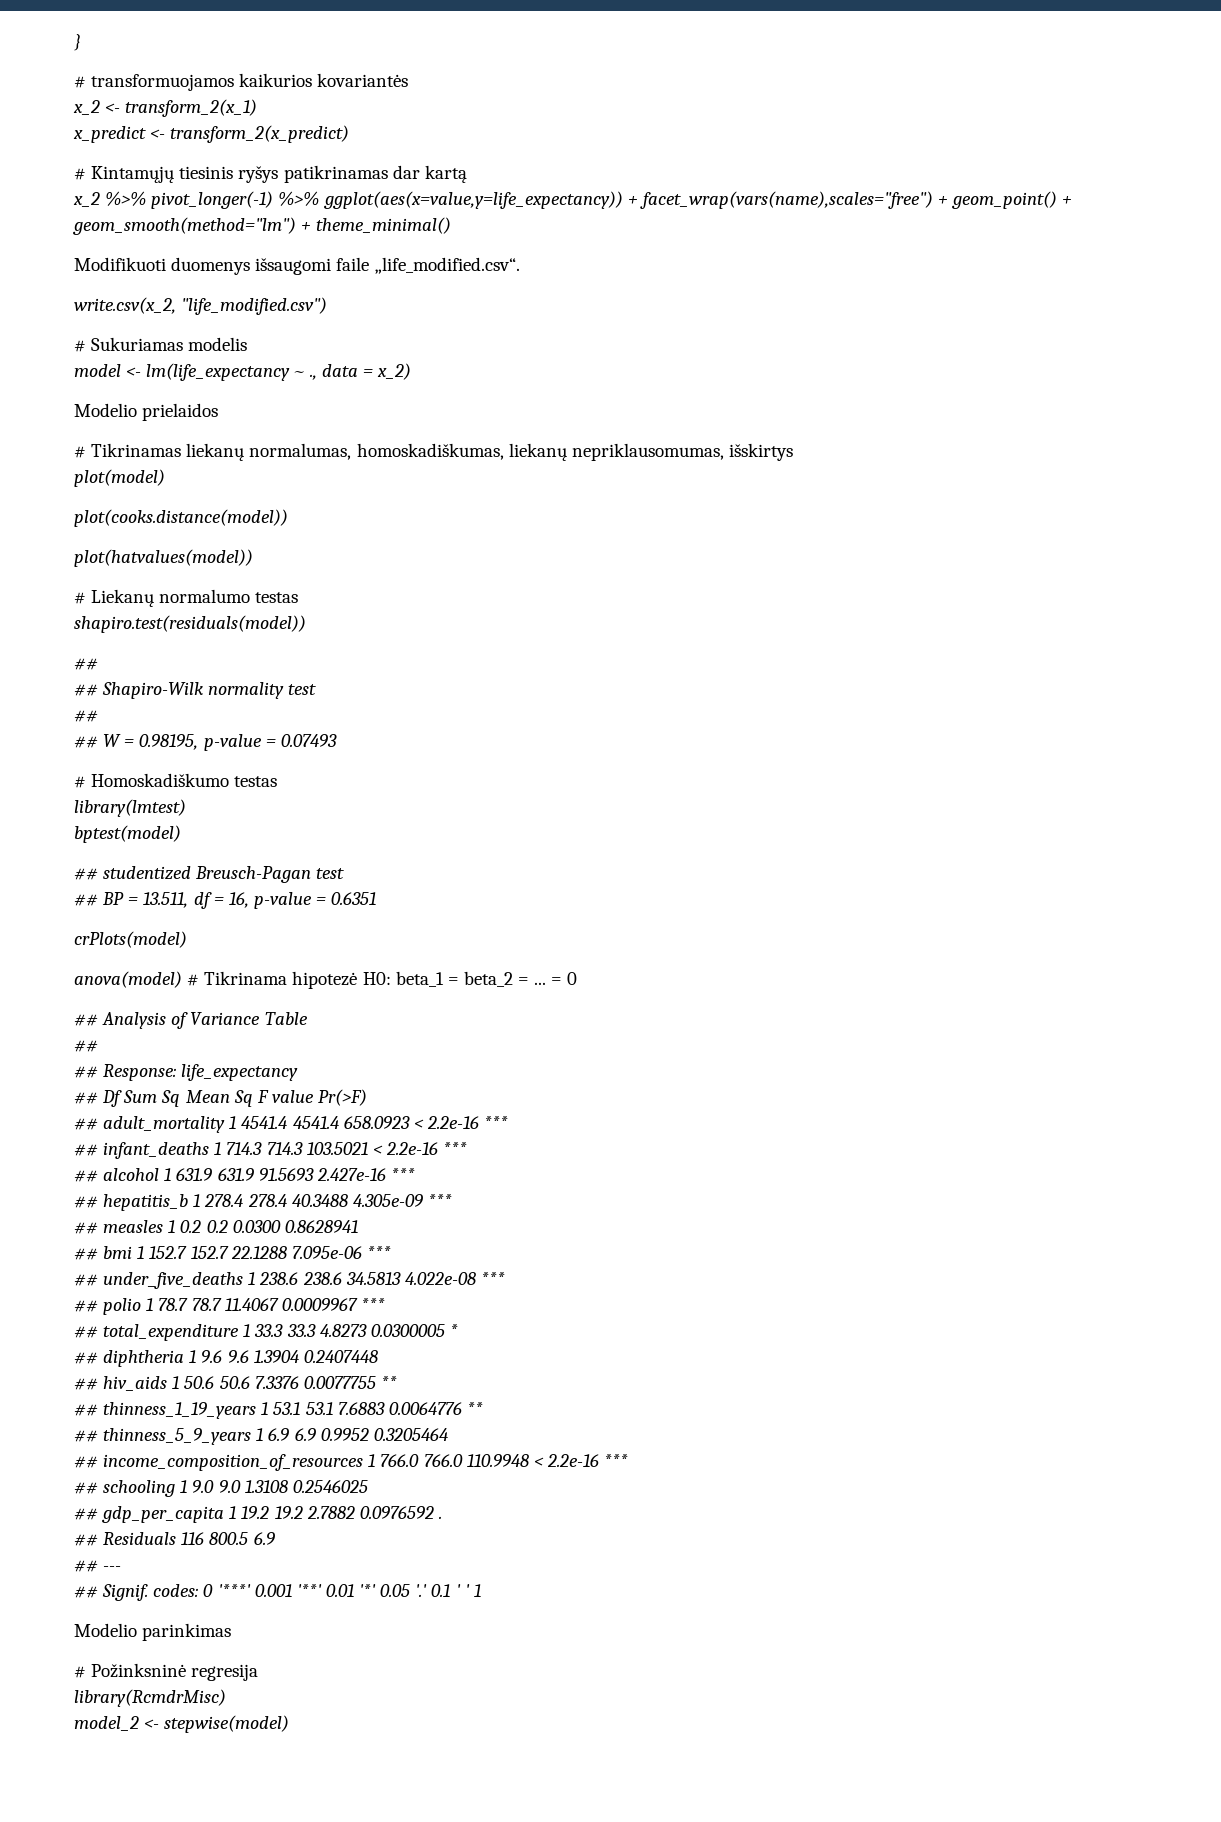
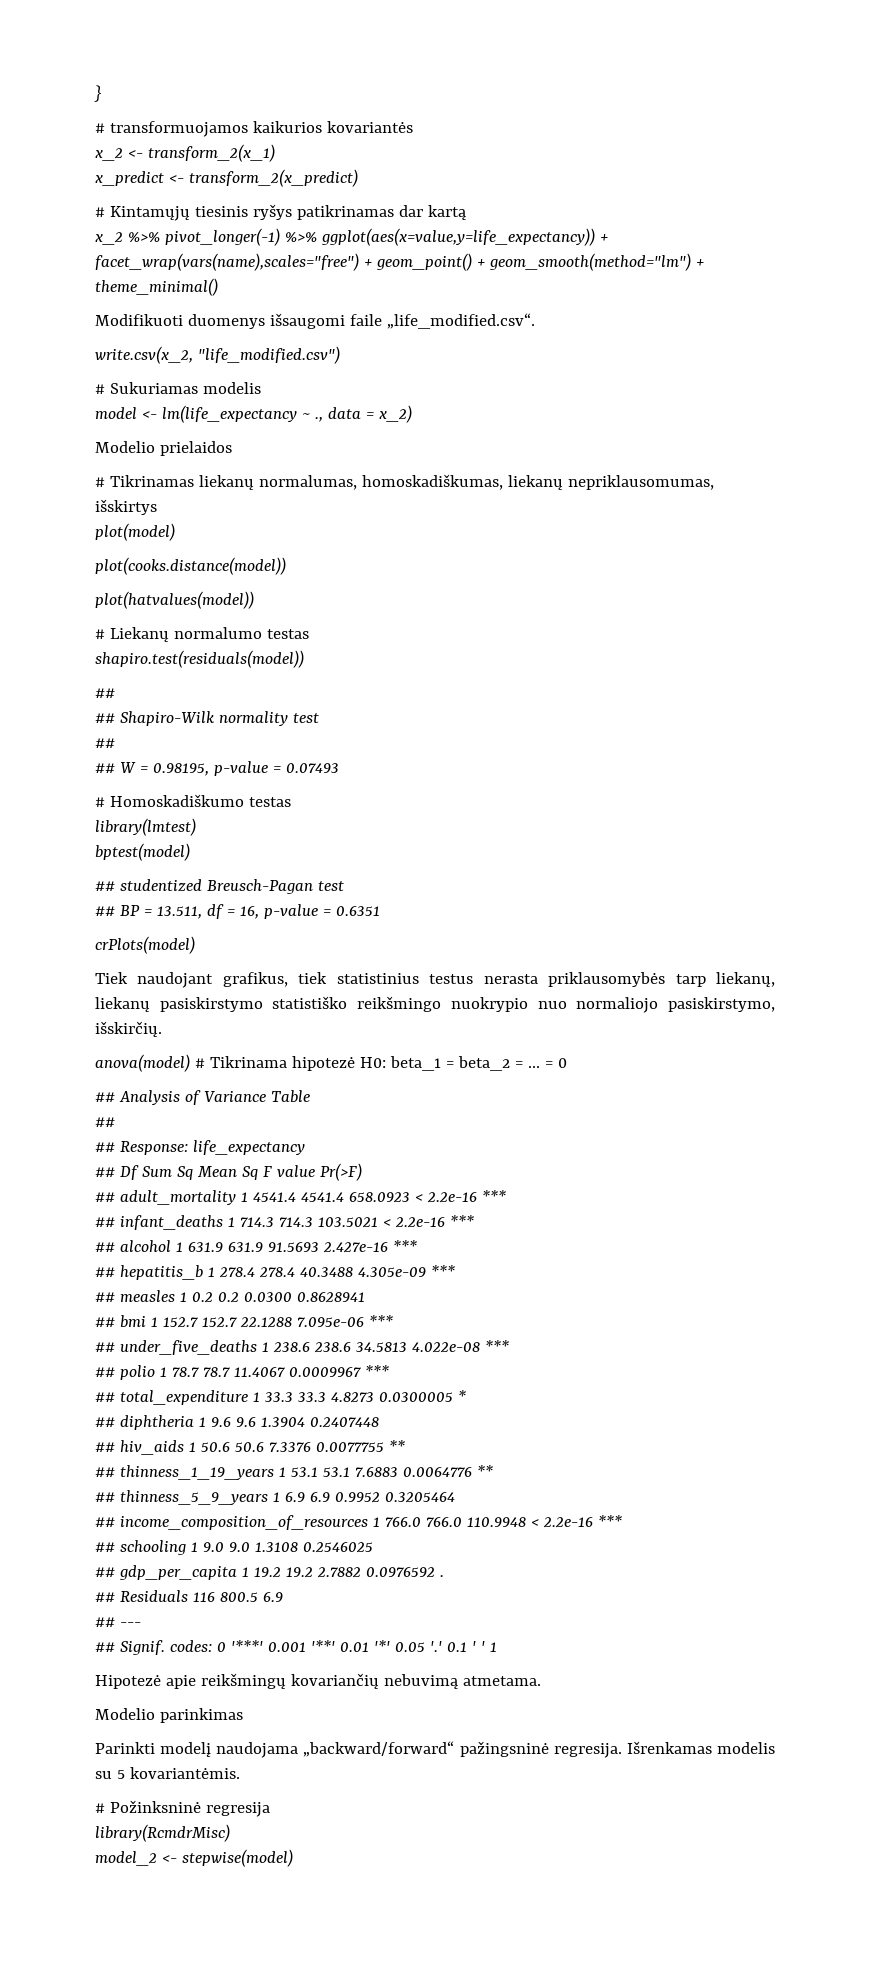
+ Tiek naudojant grafikus, tiek statistinius testus nerasta priklausomybės tarp liekanų, liekanų pasiskirstymo statistiško reikšmingo nuokrypio nuo normaliojo pasiskirstymo, išskirčių.
+ Hipotezė apie reikšmingų kovariančių nebuvimą atmetama.
  Modelio parinkimas
+ Parinkti modelį naudojama „backward/forward“ pažingsninė regresija. Išrenkamas modelis su 5 kovariantėmis.

